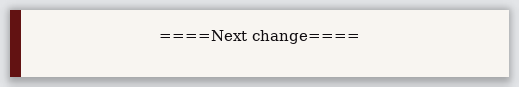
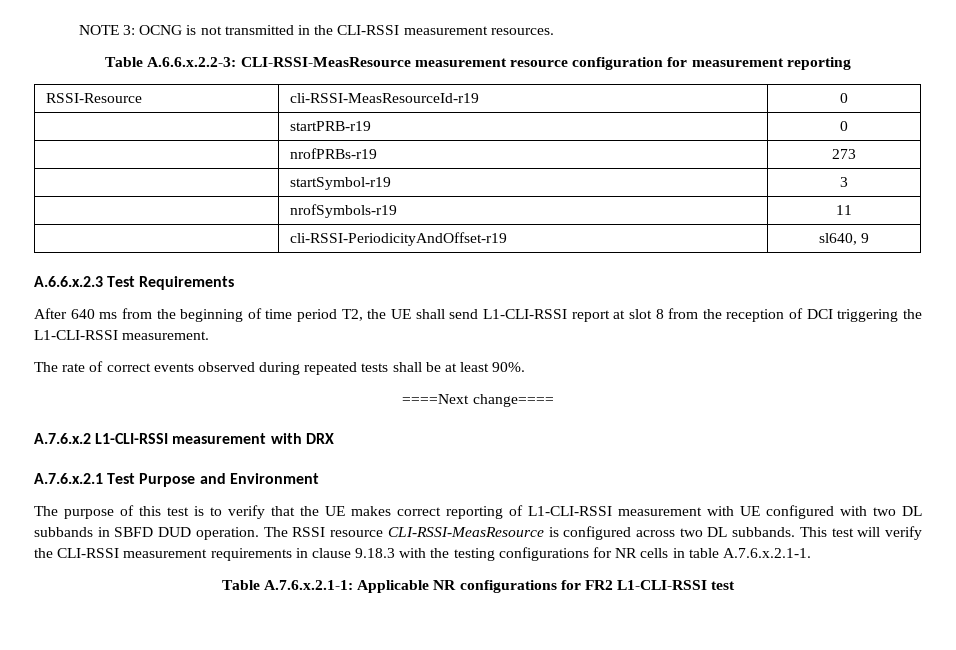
+ NOTE 3: OCNG is not transmitted in the CLI-RSSI measurement resources.
+ Table A.6.6.x.2.2-3: CLI-RSSI-MeasResource measurement resource configuration for measurement reporting
+ RSSI-Resource | cli-RSSI-MeasResourceId-r19 | 0
+ | startPRB-r19 | 0
+ | nrofPRBs-r19 | 273
+ | startSymbol-r19 | 3
+ | nrofSymbols-r19 | 11
+ | cli-RSSI-PeriodicityAndOffset-r19 | sl640, 9
+ A.6.6.x.2.3 Test Requirements
+ After 640 ms from the beginning of time period T2, the UE shall send L1-CLI-RSSI report at slot 8 from the reception of DCI triggering the L1-CLI-RSSI measurement.
+ The rate of correct events observed during repeated tests shall be at least 90%.
  ====Next change====
+ A.7.6.x.2 L1-CLI-RSSI measurement with DRX
+ A.7.6.x.2.1 Test Purpose and Environment
+ The purpose of this test is to verify that the UE makes correct reporting of L1-CLI-RSSI measurement with UE configured with two DL subbands in SBFD DUD operation. The RSSI resource CLI-RSSI-MeasResource is configured across two DL subbands. This test will verify the CLI-RSSI measurement requirements in clause 9.18.3 with the testing configurations for NR cells in table A.7.6.x.2.1-1.
+ Table A.7.6.x.2.1-1: Applicable NR configurations for FR2 L1-CLI-RSSI test

